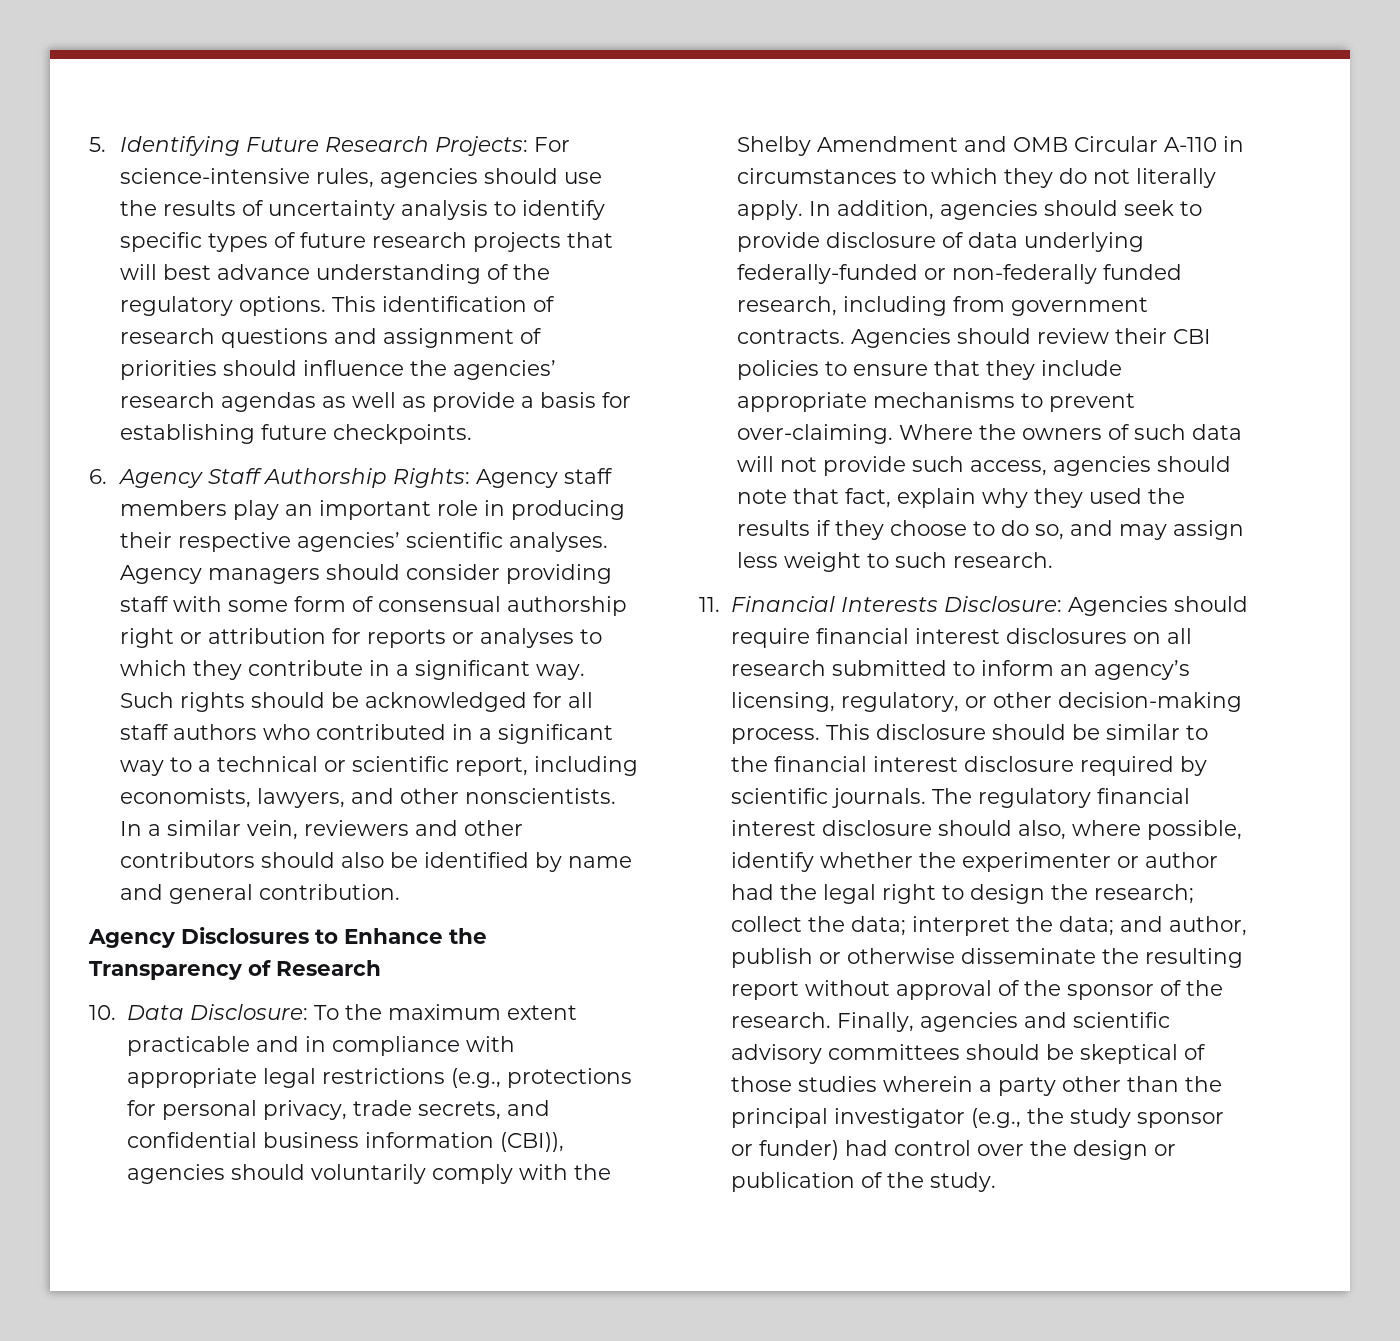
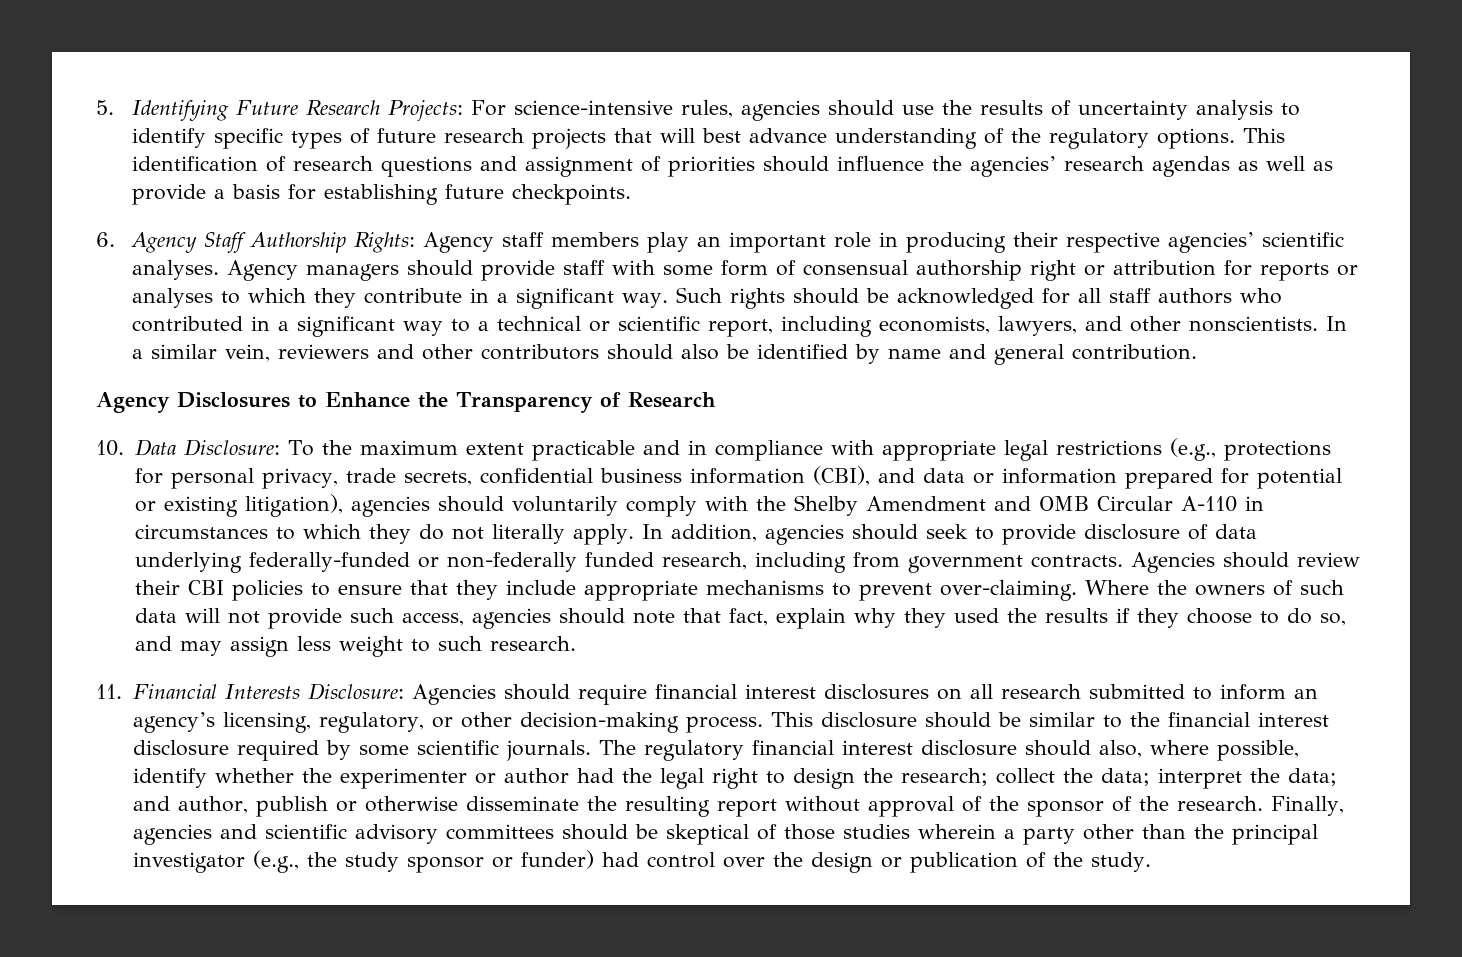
- Agency managers should consider providing staff with some form of consensual authorship right or attribution for reports or analyses to which they contribute in a significant way.
+ Agency managers should provide staff with some form of consensual authorship right or attribution for reports or analyses to which they contribute in a significant way.
- 10. Data Disclosure: To the maximum extent practicable and in compliance with appropriate legal restrictions (e.g., protections for personal privacy, trade secrets, and confidential business information (CBI)), agencies should voluntarily comply with the Shelby Amendment and OMB Circular A-110 in circumstances to which they do not literally apply.
+ 10. Data Disclosure: To the maximum extent practicable and in compliance with appropriate legal restrictions (e.g., protections for personal privacy, trade secrets, confidential business information (CBI), and data or information prepared for potential or existing litigation), agencies should voluntarily comply with the Shelby Amendment and OMB Circular A-110 in circumstances to which they do not literally apply.
- This disclosure should be similar to the financial interest disclosure required by scientific journals.
+ This disclosure should be similar to the financial interest disclosure required by some scientific journals.

